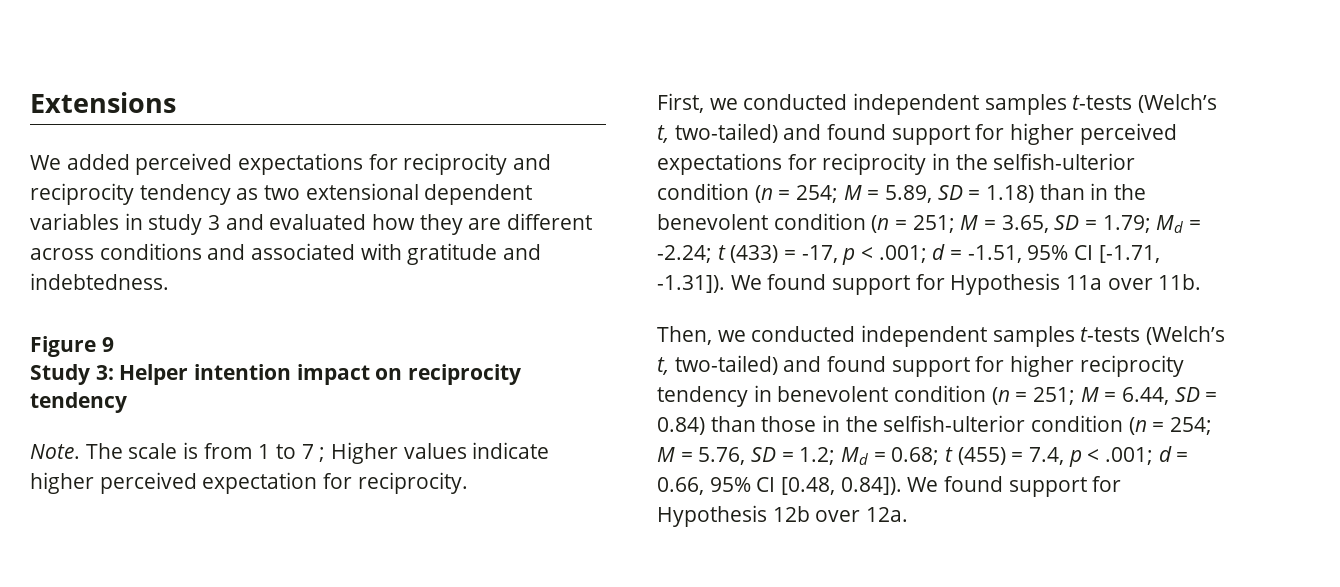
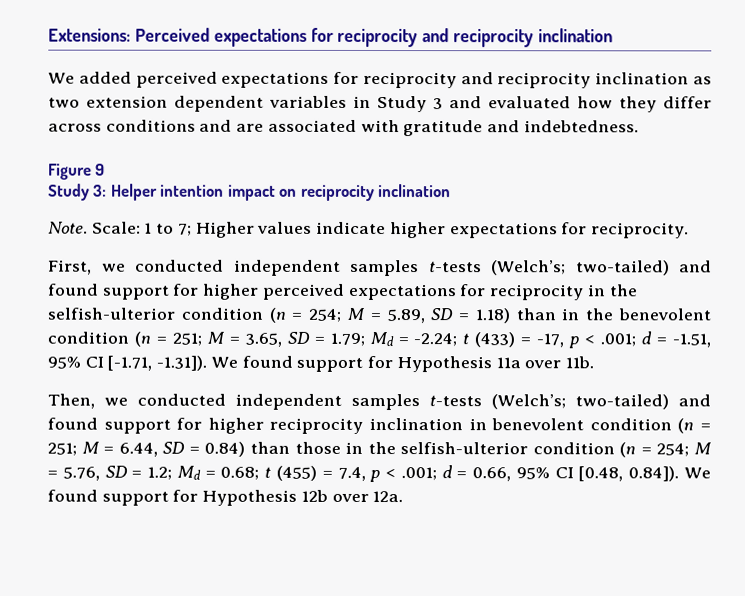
- Extensions
+ Extensions: Perceived expectations for reciprocity and reciprocity inclination
- We added perceived expectations for reciprocity and reciprocity tendency as two extensional dependent variables in study 3 and evaluated how they are different across conditions and associated with gratitude and indebtedness.
+ We added perceived expectations for reciprocity and reciprocity inclination as two extension dependent variables in Study 3 and evaluated how they differ across conditions and are associated with gratitude and indebtedness.
- Study 3: Helper intention impact on reciprocity tendency
+ Study 3: Helper intention impact on reciprocity inclination
- The scale is from 1 to 7 ; Higher values indicate higher perceived expectation for reciprocity.
+ Scale: 1 to 7; Higher values indicate higher expectations for reciprocity.
- First, we conducted independent samples t-tests (Welch’s t, two-tailed) and found support for higher perceived expectations for reciprocity in the selfish-ulterior condition (n = 254;
+ First, we conducted independent samples t-tests (Welch’s; two-tailed) and found support for higher perceived expectations for reciprocity in the selfish-ulterior condition (n = 254;
- Then, we conducted independent samples t-tests (Welch’s t, two-tailed) and found support for higher reciprocity tendency in benevolent condition (n = 251;
+ Then, we conducted independent samples t-tests (Welch’s; two-tailed) and found support for higher reciprocity inclination in benevolent condition (n = 251;

